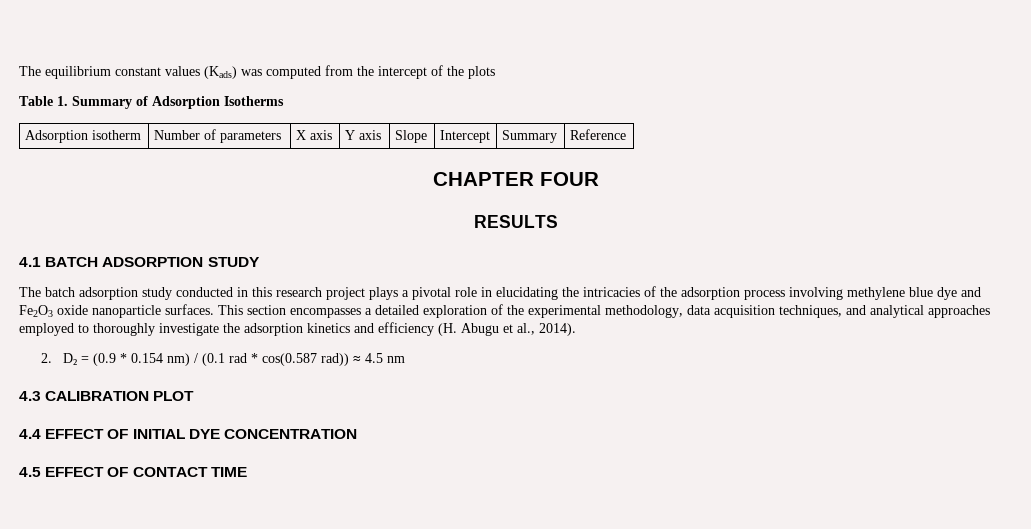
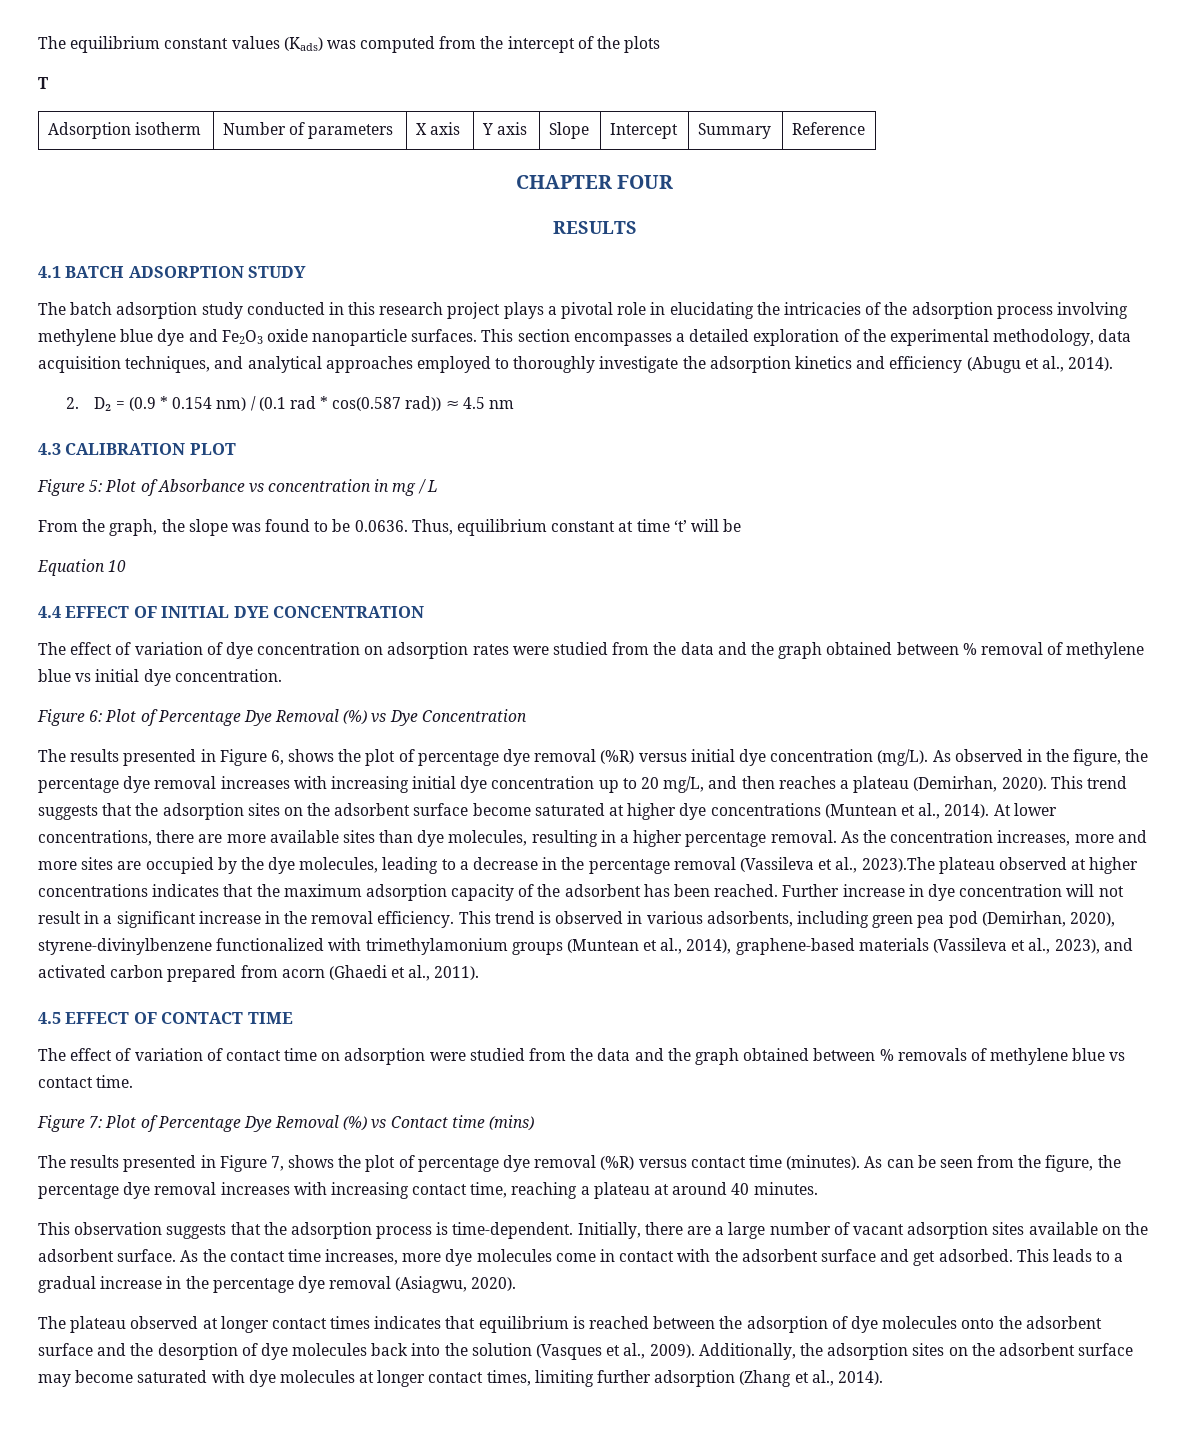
- Table 1. Summary of Adsorption Isotherms
+ T
- This section encompasses a detailed exploration of the experimental methodology, data acquisition techniques, and analytical approaches employed to thoroughly investigate the adsorption kinetics and efficiency (H. Abugu et al., 2014).
+ This section encompasses a detailed exploration of the experimental methodology, data acquisition techniques, and analytical approaches employed to thoroughly investigate the adsorption kinetics and efficiency (Abugu et al., 2014).
+ Figure 5: Plot of Absorbance vs concentration in mg / L
+ From the graph, the slope was found to be 0.0636. Thus, equilibrium constant at time ‘t’ will be
+ Equation 10
+ The effect of variation of dye concentration on adsorption rates were studied from the data and the graph obtained between % removal of methylene blue vs initial dye concentration.
+ Figure 6: Plot of Percentage Dye Removal (%) vs Dye Concentration
+ The results presented in Figure 6, shows the plot of percentage dye removal (%R) versus initial dye concentration (mg/L). As observed in the figure, the percentage dye removal increases with increasing initial dye concentration up to 20 mg/L, and then reaches a plateau (Demirhan, 2020). This trend suggests that the adsorption sites on the adsorbent surface become saturated at higher dye concentrations (Muntean et al., 2014). At lower concentrations, there are more available sites than dye molecules, resulting in a higher percentage removal. As the concentration increases, more and more sites are occupied by the dye molecules, leading to a decrease in the percentage removal (Vassileva et al., 2023).The plateau observed at higher concentrations indicates that the maximum adsorption capacity of the adsorbent has been reached. Further increase in dye concentration will not result in a significant increase in the removal efficiency. This trend is observed in various adsorbents, including green pea pod (Demirhan, 2020), styrene-divinylbenzene functionalized with trimethylamonium groups (Muntean et al., 2014), graphene-based materials (Vassileva et al., 2023), and activated carbon prepared from acorn (Ghaedi et al., 2011).
+ The effect of variation of contact time on adsorption were studied from the data and the graph obtained between % removals of methylene blue vs contact time.
+ Figure 7: Plot of Percentage Dye Removal (%) vs Contact time (mins)
+ The results presented in Figure 7, shows the plot of percentage dye removal (%R) versus contact time (minutes). As can be seen from the figure, the percentage dye removal increases with increasing contact time, reaching a plateau at around 40 minutes.
+ This observation suggests that the adsorption process is time-dependent. Initially, there are a large number of vacant adsorption sites available on the adsorbent surface. As the contact time increases, more dye molecules come in contact with the adsorbent surface and get adsorbed. This leads to a gradual increase in the percentage dye removal (Asiagwu, 2020).
+ The plateau observed at longer contact times indicates that equilibrium is reached between the adsorption of dye molecules onto the adsorbent surface and the desorption of dye molecules back into the solution (Vasques et al., 2009). Additionally, the adsorption sites on the adsorbent surface may become saturated with dye molecules at longer contact times, limiting further adsorption (Zhang et al., 2014).

